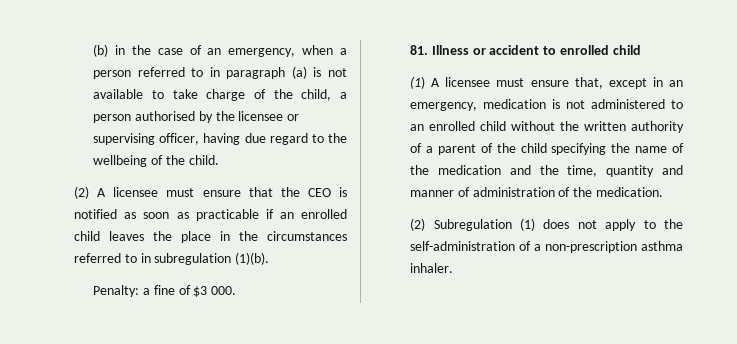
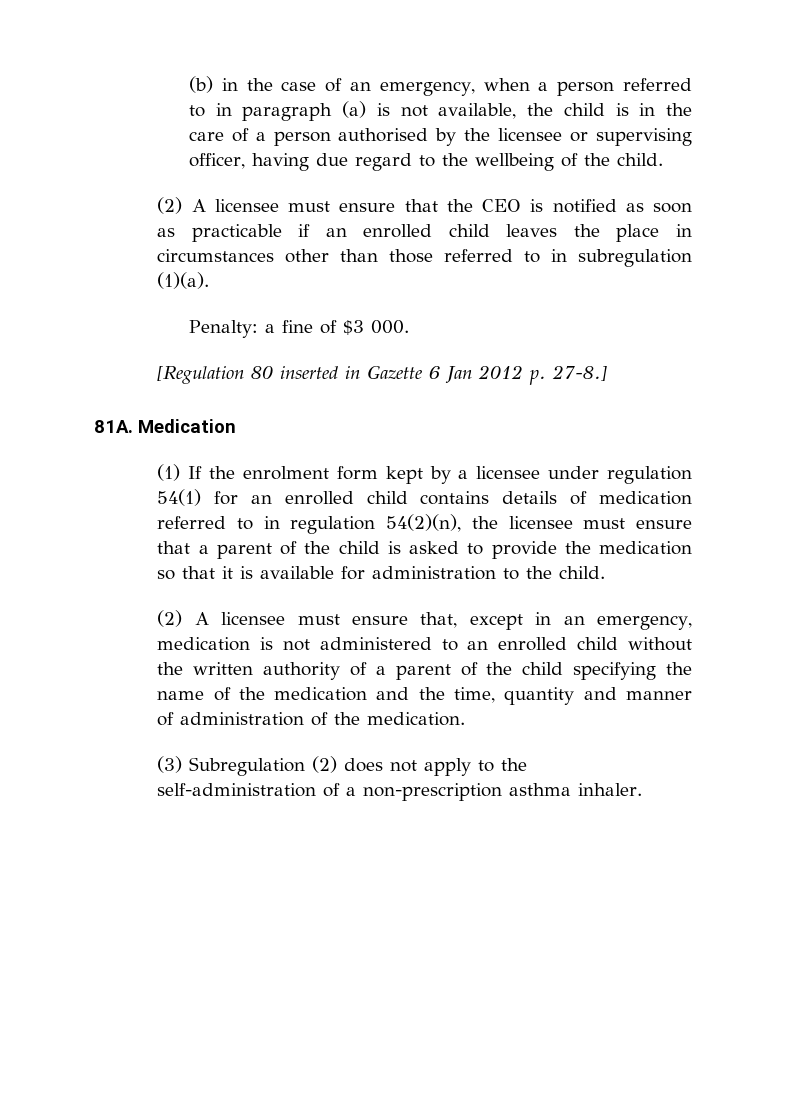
- (b) in the case of an emergency, when a person referred to in paragraph (a) is not available to take charge of the child, a person authorised by the licensee or supervising officer, having due regard to the wellbeing of the child.
+ (b) in the case of an emergency, when a person referred to in paragraph (a) is not available, the child is in the care of a person authorised by the licensee or supervising officer, having due regard to the wellbeing of the child.
- (2) A licensee must ensure that the CEO is notified as soon as practicable if an enrolled child leaves the place in the circumstances referred to in subregulation (1)(b).
+ (2) A licensee must ensure that the CEO is notified as soon as practicable if an enrolled child leaves the place in circumstances other than those referred to in subregulation (1)(a).
- 81. Illness or accident to enrolled child
- (1) A licensee must ensure that, except in an emergency, medication is not administered to an enrolled child without the written authority of a parent of the child specifying the name of the medication and the time, quantity and manner of administration of the medication.
+ [Regulation 80 inserted in Gazette 6 Jan 2012 p. 27-8.]
+ 81A. Medication
+ (1) If the enrolment form kept by a licensee under regulation 54(1) for an enrolled child contains details of medication referred to in regulation 54(2)(n), the licensee must ensure that a parent of the child is asked to provide the medication so that it is available for administration to the child.
+ (2) A licensee must ensure that, except in an emergency, medication is not administered to an enrolled child without the written authority of a parent of the child specifying the name of the medication and the time, quantity and manner of administration of the medication.
- (2) Subregulation (1) does not apply to the self-administration of a non-prescription asthma inhaler.
+ (3) Subregulation (2) does not apply to the self-administration of a non-prescription asthma inhaler.

